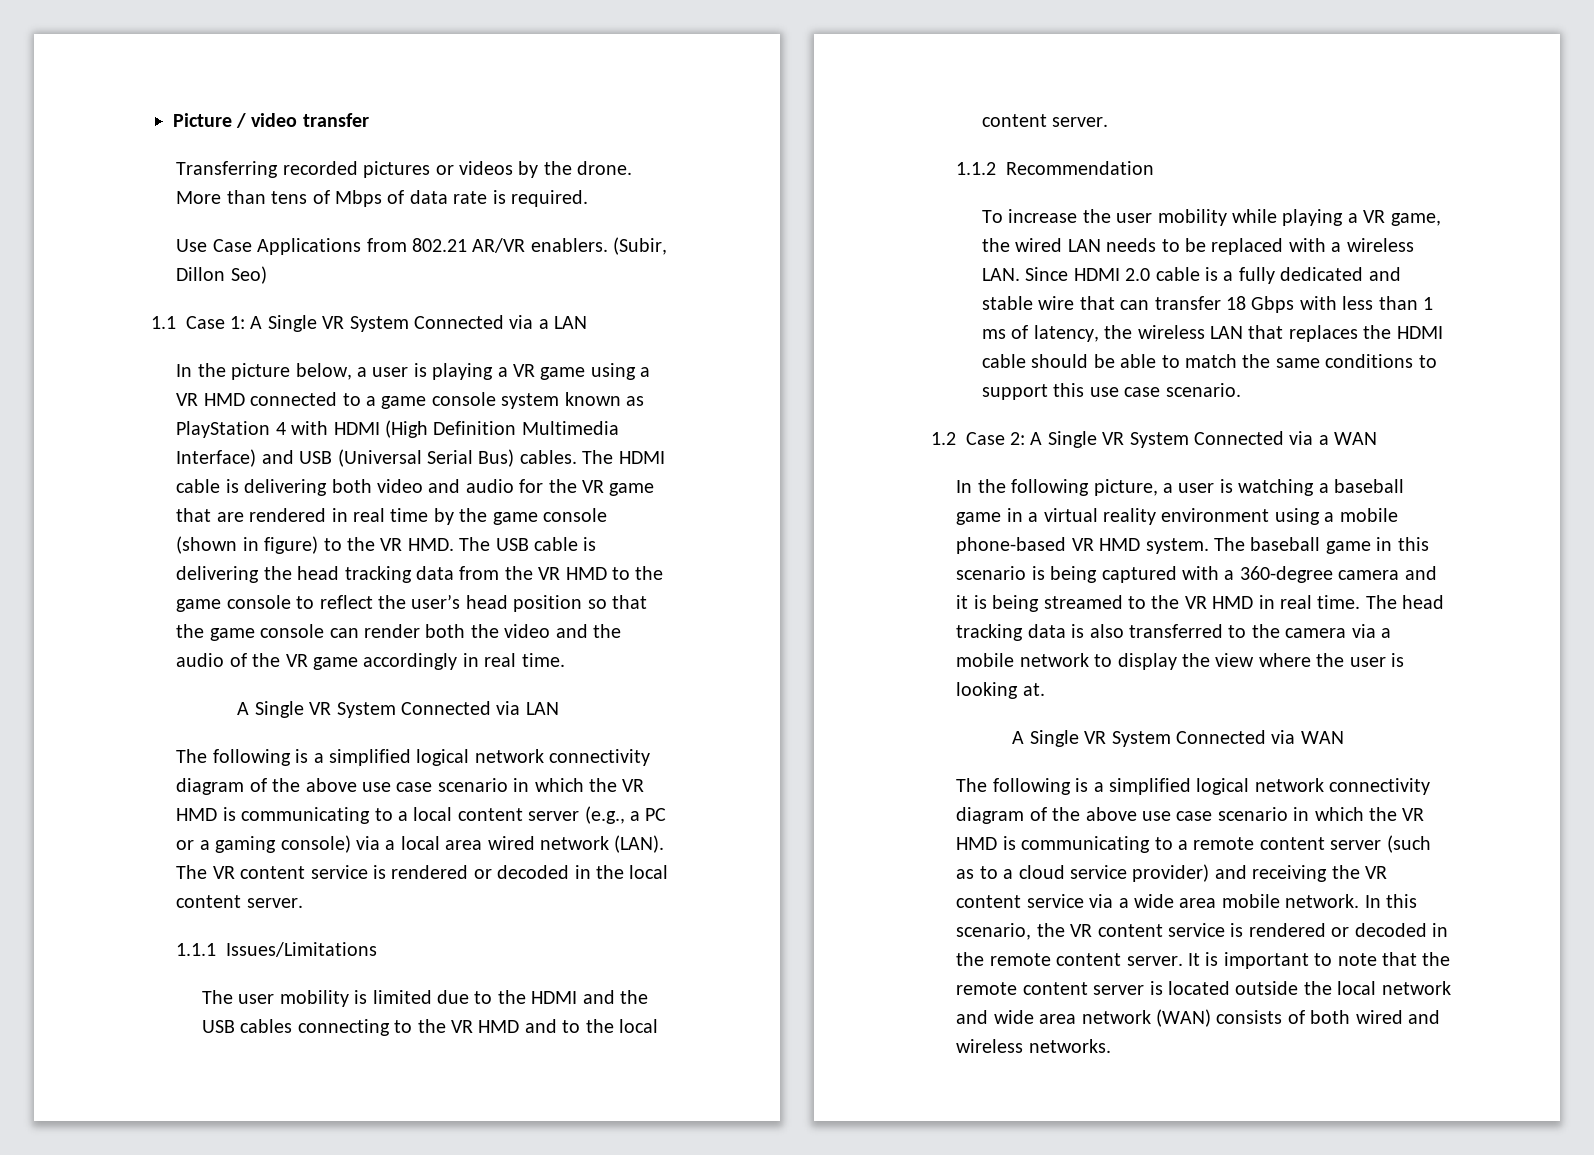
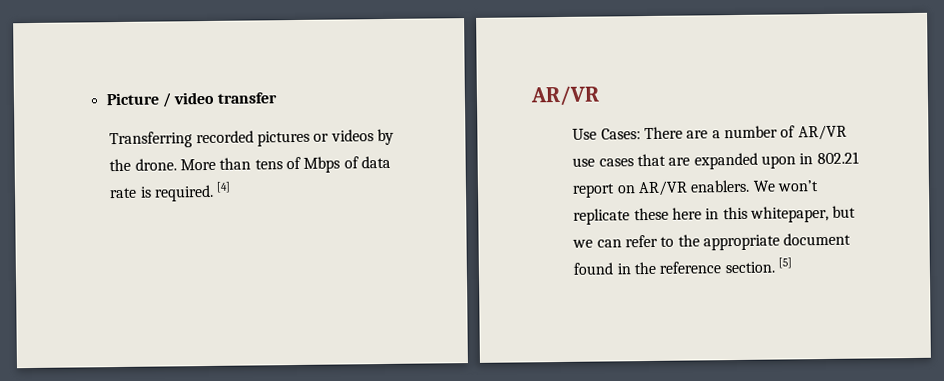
+ [4]
+ AR/VR
- Use Case Applications from 802.21 AR/VR enablers. (Subir, Dillon Seo)
- 1.1 Case 1: A Single VR System Connected via a LAN
- In the picture below, a user is playing a VR game using a VR HMD connected to a game console system known as PlayStation 4 with HDMI (High Definition Multimedia Interface) and USB (Universal Serial Bus) cables. The HDMI cable is delivering both video and audio for the VR game that are rendered in real time by the game console (shown in figure) to the VR HMD. The USB cable is delivering the head tracking data from the VR HMD to the game console to reflect the user’s head position so that the game console can render both the video and the audio of the VR game accordingly in real time.
- A Single VR System Connected via LAN
- The following is a simplified logical network connectivity diagram of the above use case scenario in which the VR HMD is communicating to a local content server (e.g., a PC or a gaming console) via a local area wired network (LAN). The VR content service is rendered or decoded in the local content server.
- 1.1.1 Issues/Limitations
- The user mobility is limited due to the HDMI and the USB cables connecting to the VR HMD and to the local content server.
- 1.1.2 Recommendation
- To increase the user mobility while playing a VR game, the wired LAN needs to be replaced with a wireless LAN. Since HDMI 2.0 cable is a fully dedicated and stable wire that can transfer 18 Gbps with less than 1 ms of latency, the wireless LAN that replaces the HDMI cable should be able to match the same conditions to support this use case scenario.
- 1.2 Case 2: A Single VR System Connected via a WAN
- In the following picture, a user is watching a baseball game in a virtual reality environment using a mobile phone-based VR HMD system. The baseball game in this scenario is being captured with a 360-degree camera and it is being streamed to the VR HMD in real time. The head tracking data is also transferred to the camera via a mobile network to display the view where the user is looking at.
- A Single VR System Connected via WAN
- The following is a simplified logical network connectivity diagram of the above use case scenario in which the VR HMD is communicating to a remote content server (such as to a cloud service provider) and receiving the VR content service via a wide area mobile network. In this scenario, the VR content service is rendered or decoded in the remote content server. It is important to note that the remote content server is located outside the local network and wide area network (WAN) consists of both wired and wireless networks.
+ Use Cases: There are a number of AR/VR use cases that are expanded upon in 802.21 report on AR/VR enablers. We won’t replicate these here in this whitepaper, but we can refer to the appropriate document found in the reference section. [5]

